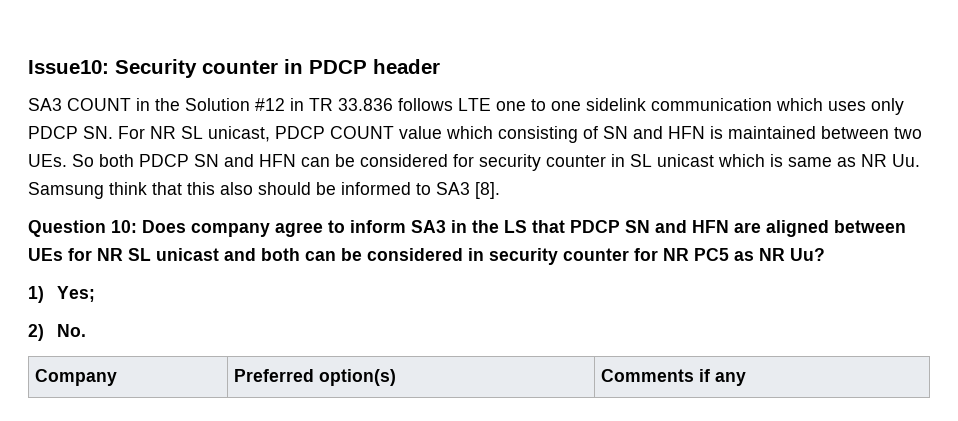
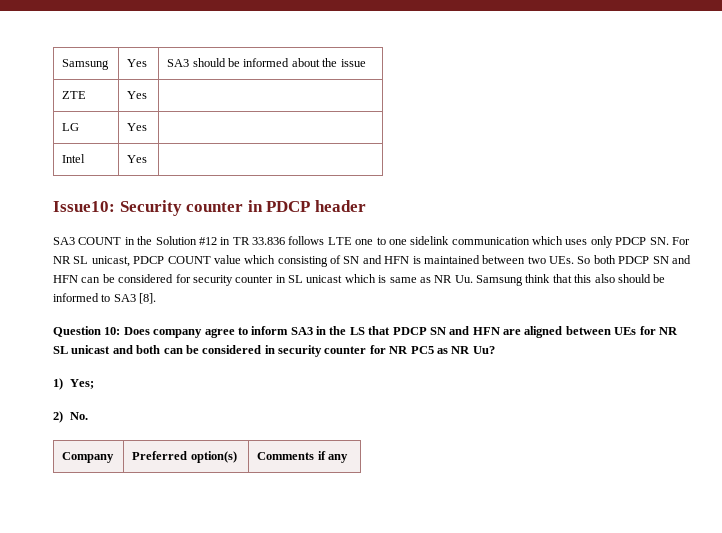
+ Samsung | Yes | SA3 should be informed about the issue
+ ZTE | Yes |
+ LG | Yes |
+ Intel | Yes |

